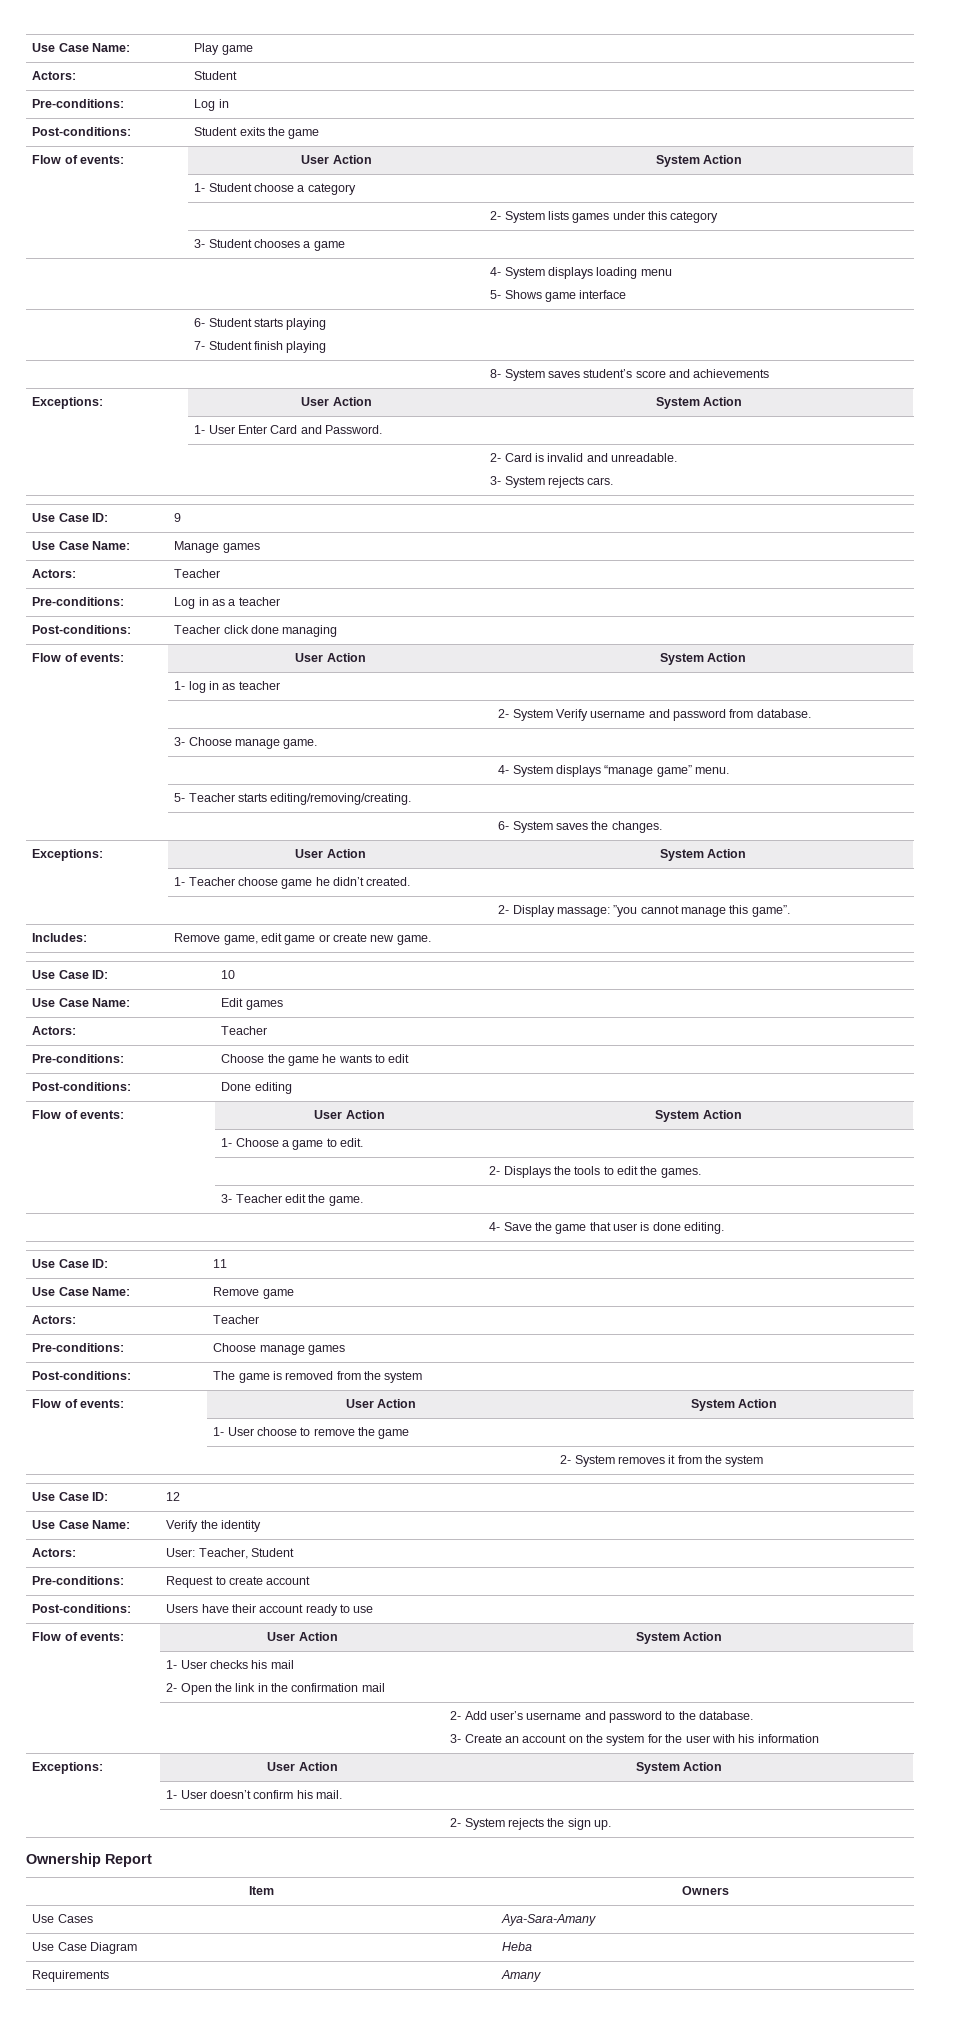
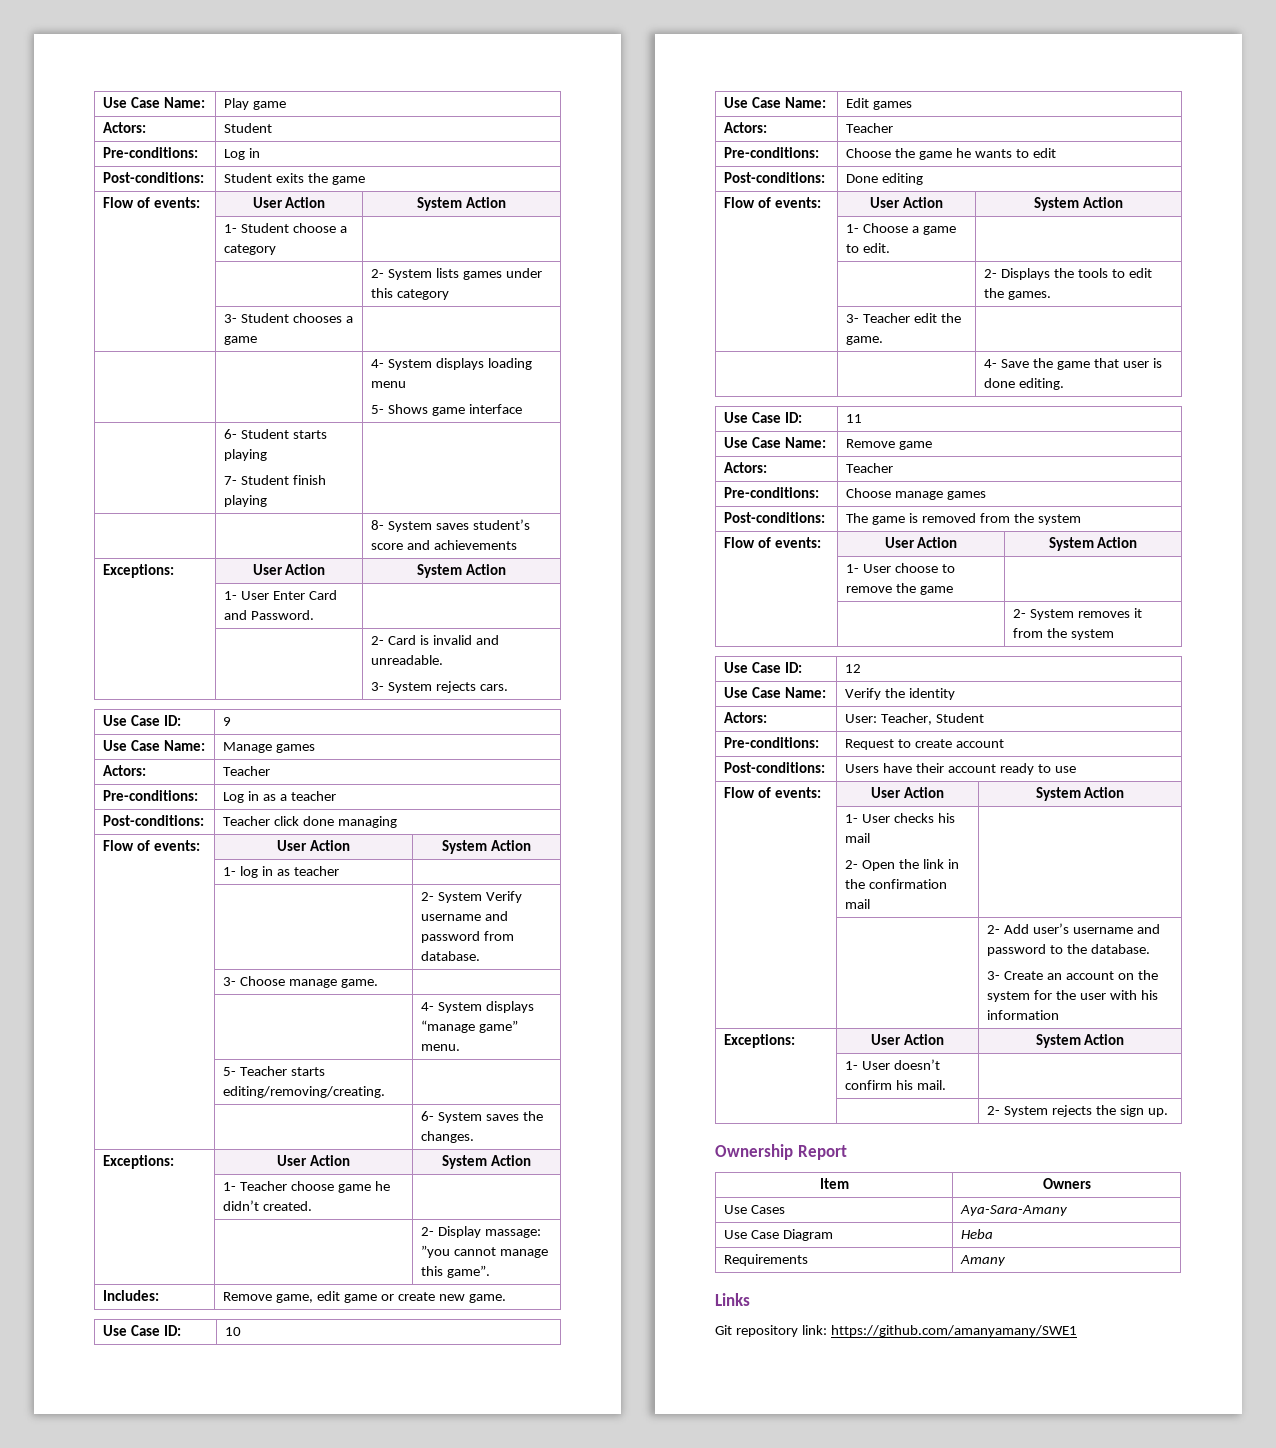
+ Links
+ Git repository link: https://github.com/amanyamany/SWE1

